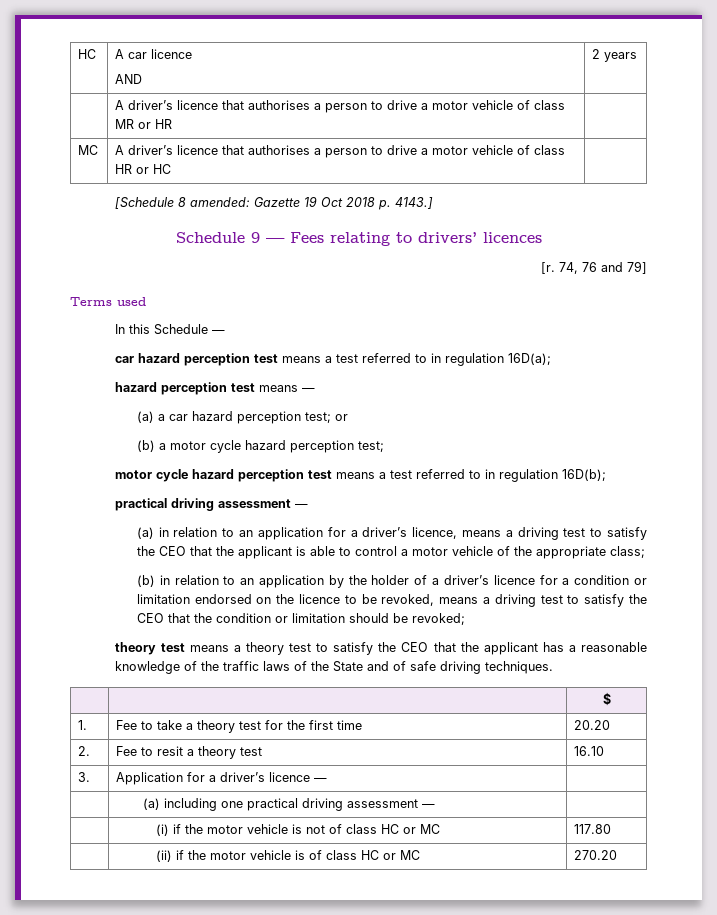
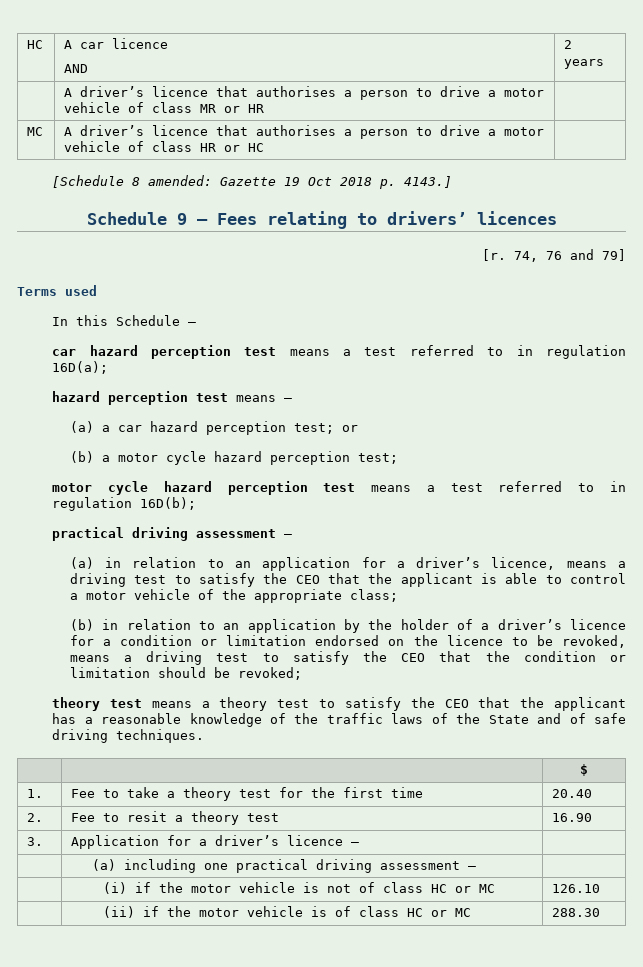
- 1. | Fee to take a theory test for the first time | 20.20
+ 1. | Fee to take a theory test for the first time | 20.40
- 2. | Fee to resit a theory test | 16.10
+ 2. | Fee to resit a theory test | 16.90
- | (i) if the motor vehicle is not of class HC or MC | 117.80
+ | (i) if the motor vehicle is not of class HC or MC | 126.10
- | (ii) if the motor vehicle is of class HC or MC | 270.20
+ | (ii) if the motor vehicle is of class HC or MC | 288.30

